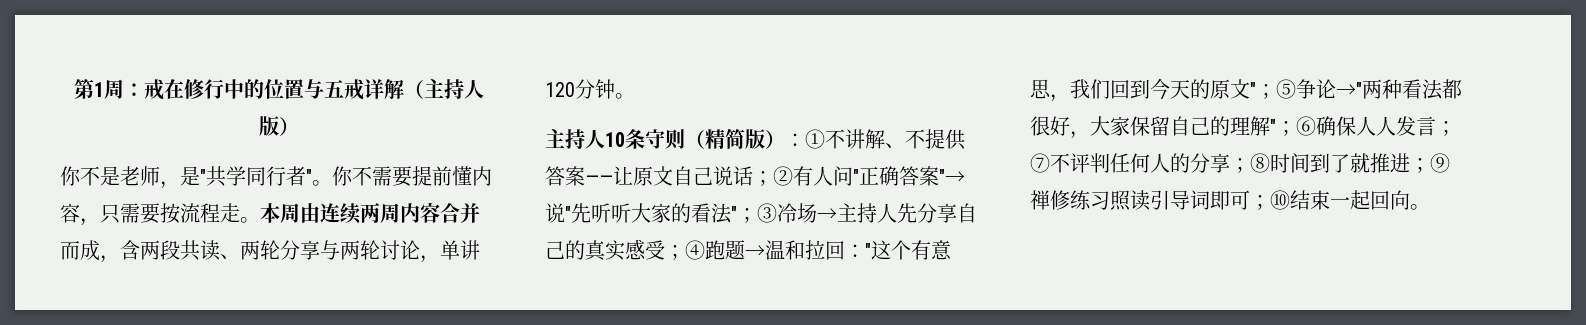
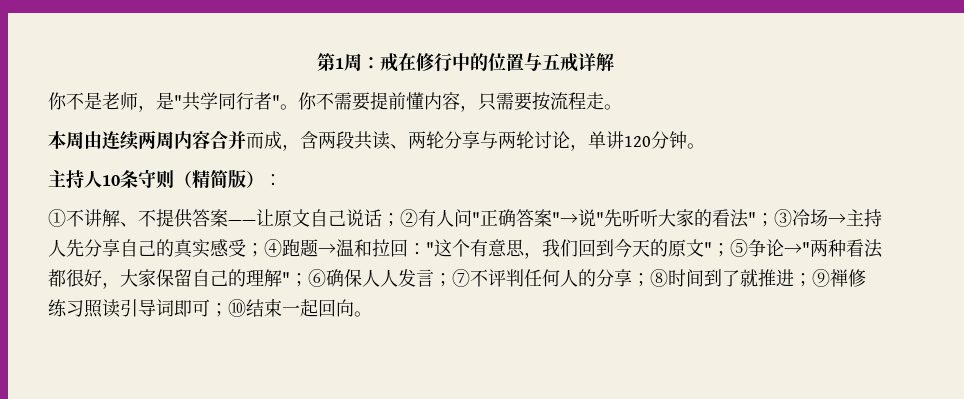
- 第1周：戒在修行中的位置与五戒详解（主持人版）
+ 第1周：戒在修行中的位置与五戒详解
- 你不需要提前懂内容，只需要按流程走。本周由连续两周内容合并而成，含两段共读、两轮分享与两轮讨论，单讲120分钟。
+ 你不需要提前懂内容，只需要按流程走。
+ 本周由连续两周内容合并而成，含两段共读、两轮分享与两轮讨论，单讲120分钟。
- 主持人10条守则（精简版）：①不讲解、不提供答案——让原文自己说话；
+ 主持人10条守则（精简版）：
+ ①不讲解、不提供答案——让原文自己说话；

